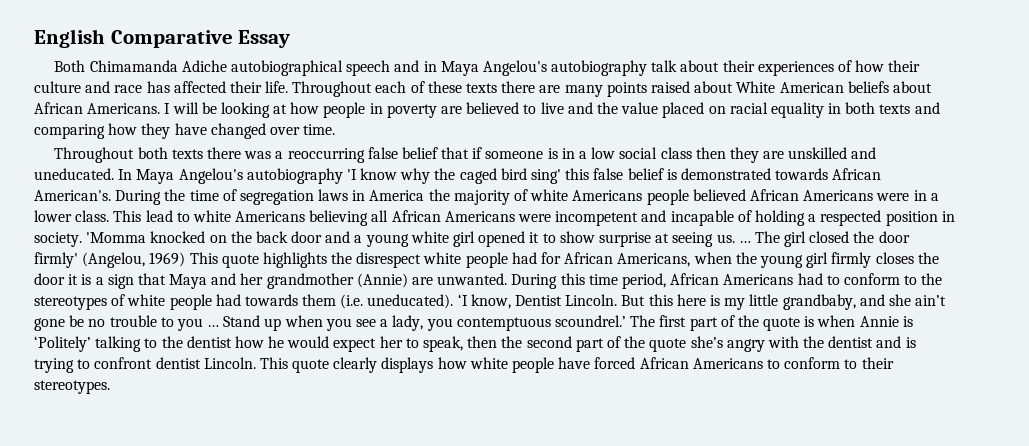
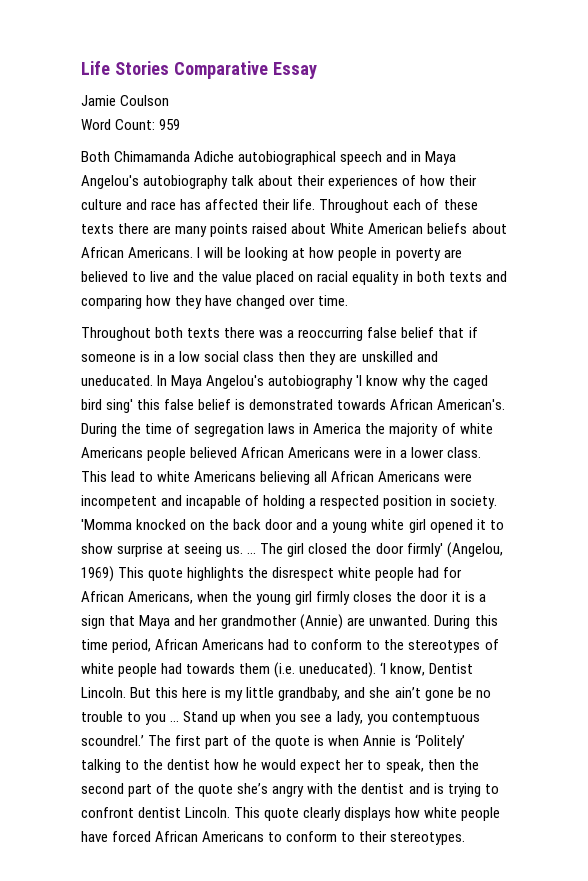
- English Comparative Essay
+ Life Stories Comparative Essay
+ Jamie Coulson
+ Word Count: 959

